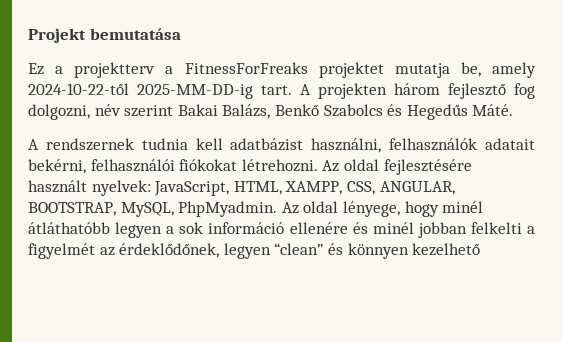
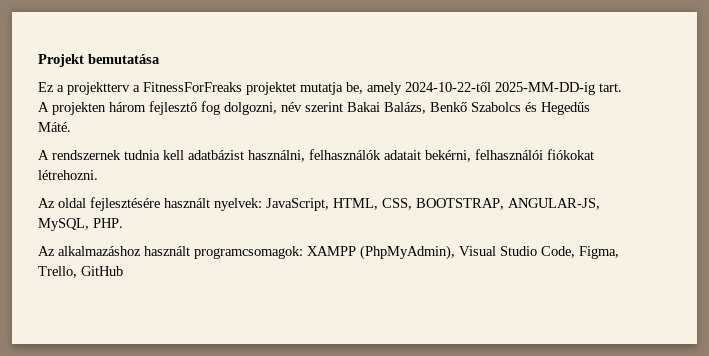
- A rendszernek tudnia kell adatbázist használni, felhasználók adatait bekérni, felhasználói fiókokat létrehozni. Az oldal fejlesztésére használt nyelvek: JavaScript, HTML, XAMPP, CSS, ANGULAR, BOOTSTRAP, MySQL, PhpMyadmin. Az oldal lényege, hogy minél átláthatóbb legyen a sok információ ellenére és minél jobban felkelti a figyelmét az érdeklődőnek, legyen “clean” és könnyen kezelhető
+ A rendszernek tudnia kell adatbázist használni, felhasználók adatait bekérni, felhasználói fiókokat létrehozni.
+ Az oldal fejlesztésére használt nyelvek: JavaScript, HTML, CSS, BOOTSTRAP, ANGULAR-JS, MySQL, PHP.
+ Az alkalmazáshoz használt programcsomagok: XAMPP (PhpMyAdmin), Visual Studio Code, Figma, Trello, GitHub

